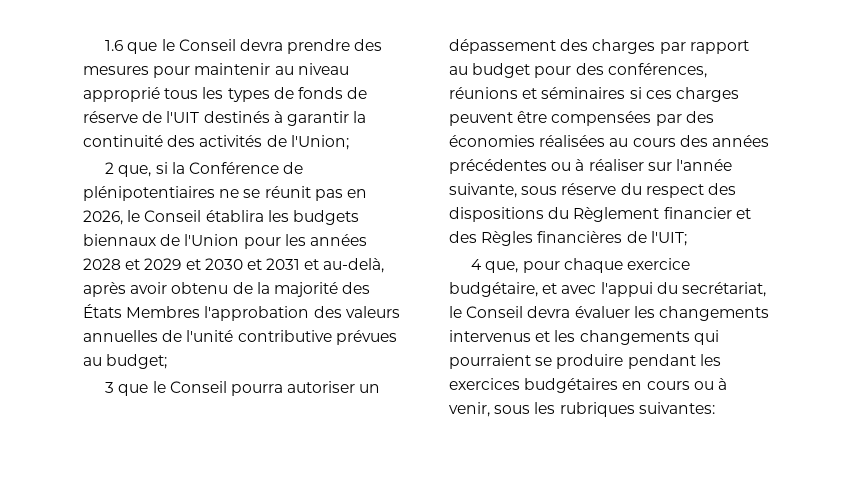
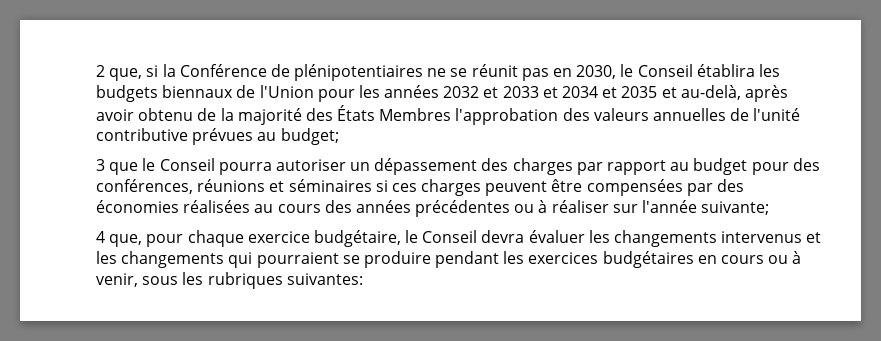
- 1.6 que le Conseil devra prendre des mesures pour maintenir au niveau approprié tous les types de fonds de réserve de l'UIT destinés à garantir la continuité des activités de l'Union;
- 2 que, si la Conférence de plénipotentiaires ne se réunit pas en 2026, le Conseil établira les budgets biennaux de l'Union pour les années 2028 et 2029 et 2030 et 2031 et au-delà, après avoir obtenu de la majorité des États Membres l'approbation des valeurs annuelles de l'unité contributive prévues au budget;
+ 2 que, si la Conférence de plénipotentiaires ne se réunit pas en 2030, le Conseil établira les budgets biennaux de l'Union pour les années 2032 et 2033 et 2034 et 2035 et au-delà, après avoir obtenu de la majorité des États Membres l'approbation des valeurs annuelles de l'unité contributive prévues au budget;
- 3 que le Conseil pourra autoriser un dépassement des charges par rapport au budget pour des conférences, réunions et séminaires si ces charges peuvent être compensées par des économies réalisées au cours des années précédentes ou à réaliser sur l'année suivante, sous réserve du respect des dispositions du Règlement financier et des Règles financières de l'UIT;
+ 3 que le Conseil pourra autoriser un dépassement des charges par rapport au budget pour des conférences, réunions et séminaires si ces charges peuvent être compensées par des économies réalisées au cours des années précédentes ou à réaliser sur l'année suivante;
- 4 que, pour chaque exercice budgétaire, et avec l'appui du secrétariat, le Conseil devra évaluer les changements intervenus et les changements qui pourraient se produire pendant les exercices budgétaires en cours ou à venir, sous les rubriques suivantes:
+ 4 que, pour chaque exercice budgétaire, le Conseil devra évaluer les changements intervenus et les changements qui pourraient se produire pendant les exercices budgétaires en cours ou à venir, sous les rubriques suivantes:

